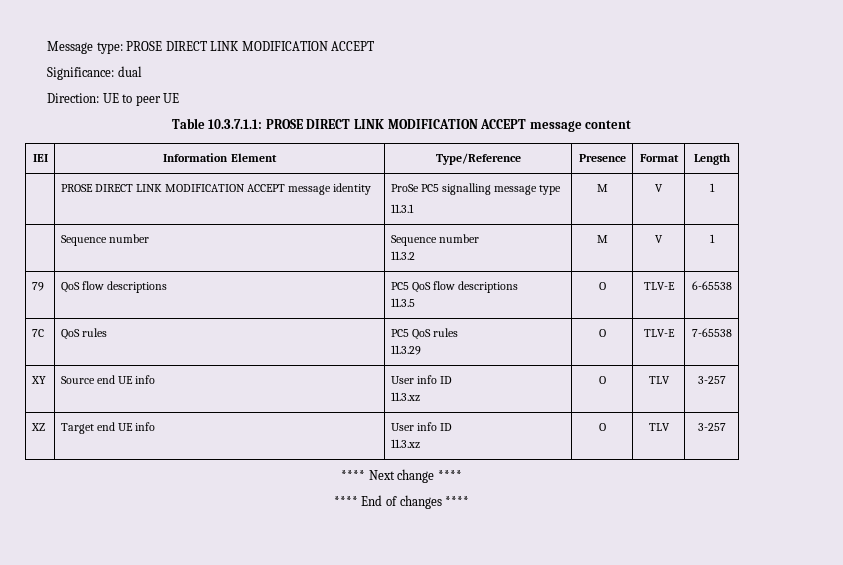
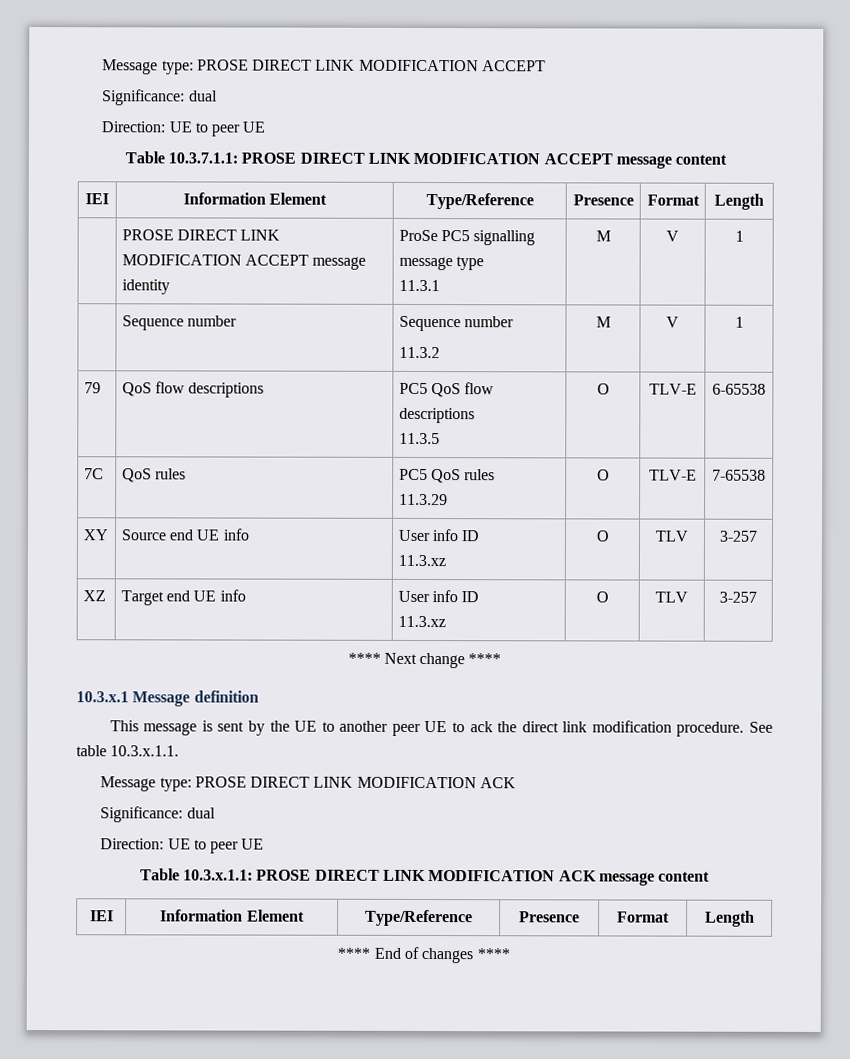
+ 10.3.x.1 Message definition
+ This message is sent by the UE to another peer UE to ack the direct link modification procedure. See table 10.3.x.1.1.
+ Message type: PROSE DIRECT LINK MODIFICATION ACK
+ Significance: dual
+ Direction: UE to peer UE
+ Table 10.3.x.1.1: PROSE DIRECT LINK MODIFICATION ACK message content
+ IEI | Information Element | Type/Reference | Presence | Format | Length

